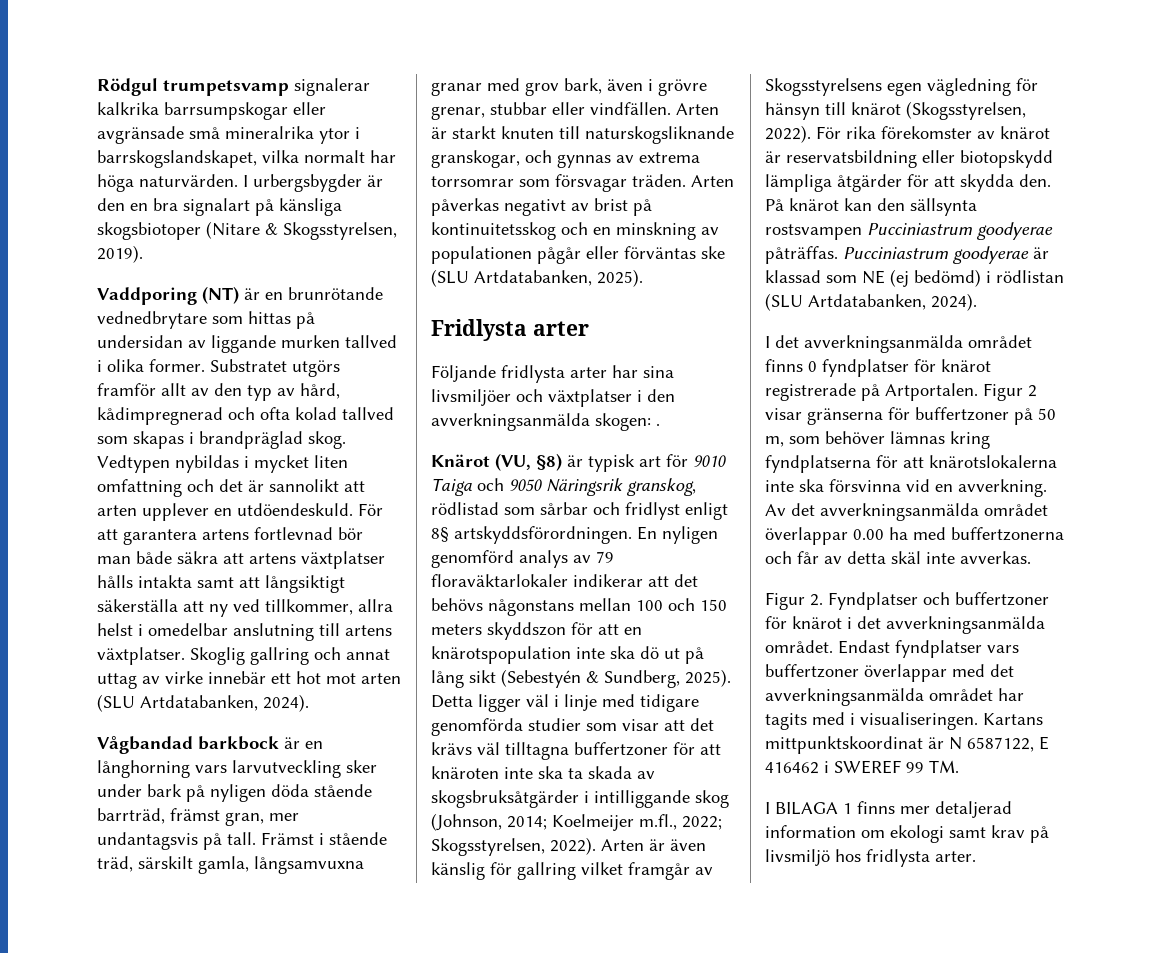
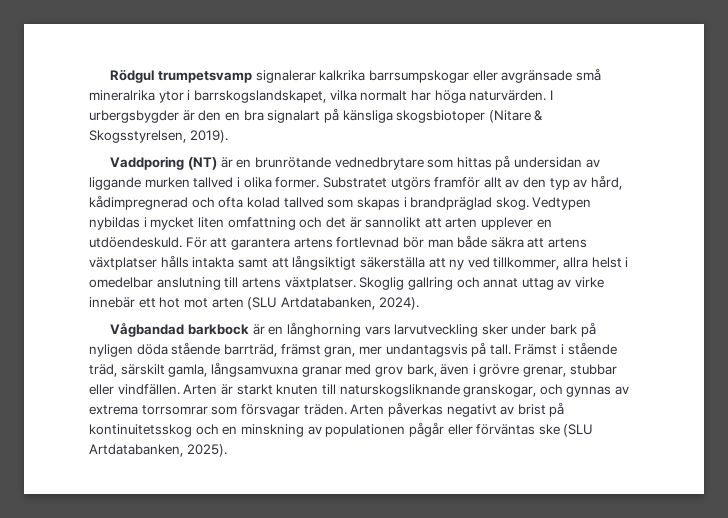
- Fridlysta arter
- Följande fridlysta arter har sina livsmiljöer och växtplatser i den avverkningsanmälda skogen: .
- Knärot (VU, §8) är typisk art för 9010 Taiga och 9050 Näringsrik granskog, rödlistad som sårbar och fridlyst enligt 8§ artskyddsförordningen. En nyligen genomförd analys av 79 floraväktarlokaler indikerar att det behövs någonstans mellan 100 och 150 meters skyddszon för att en knärotspopulation inte ska dö ut på lång sikt (Sebestyén & Sundberg, 2025). Detta ligger väl i linje med tidigare genomförda studier som visar att det krävs väl tilltagna buffertzoner för att knäroten inte ska ta skada av skogsbruksåtgärder i intilliggande skog (Johnson, 2014; Koelmeijer m.fl., 2022; Skogsstyrelsen, 2022). Arten är även känslig för gallring vilket framgår av Skogsstyrelsens egen vägledning för hänsyn till knärot (Skogsstyrelsen, 2022). För rika förekomster av knärot är reservatsbildning eller biotopskydd lämpliga åtgärder för att skydda den. På knärot kan den sällsynta rostsvampen Pucciniastrum goodyerae påträffas. Pucciniastrum goodyerae är klassad som NE (ej bedömd) i rödlistan (SLU Artdatabanken, 2024).
- I det avverkningsanmälda området finns 0 fyndplatser för knärot registrerade på Artportalen. Figur 2 visar gränserna för buffertzoner på 50 m, som behöver lämnas kring fyndplatserna för att knärotslokalerna inte ska försvinna vid en avverkning. Av det avverkningsanmälda området överlappar 0.00 ha med buffertzonerna och får av detta skäl inte avverkas.
- Figur 2. Fyndplatser och buffertzoner för knärot i det avverkningsanmälda området. Endast fyndplatser vars buffertzoner överlappar med det avverkningsanmälda området har tagits med i visualiseringen. Kartans mittpunktskoordinat är N 6587122, E 416462 i SWEREF 99 TM.
- I BILAGA 1 finns mer detaljerad information om ekologi samt krav på livsmiljö hos fridlysta arter.

